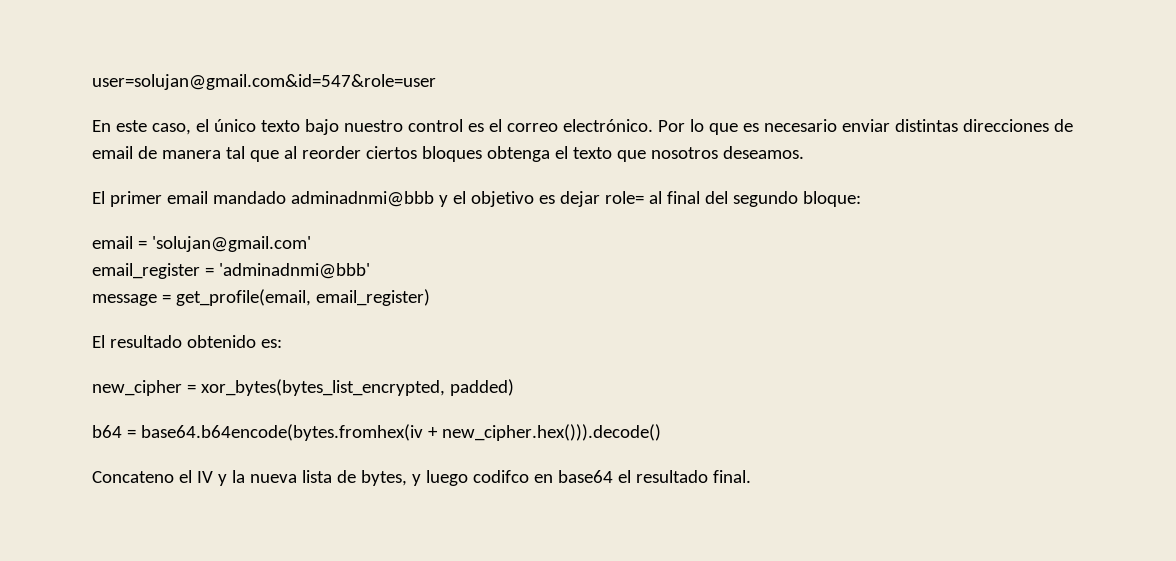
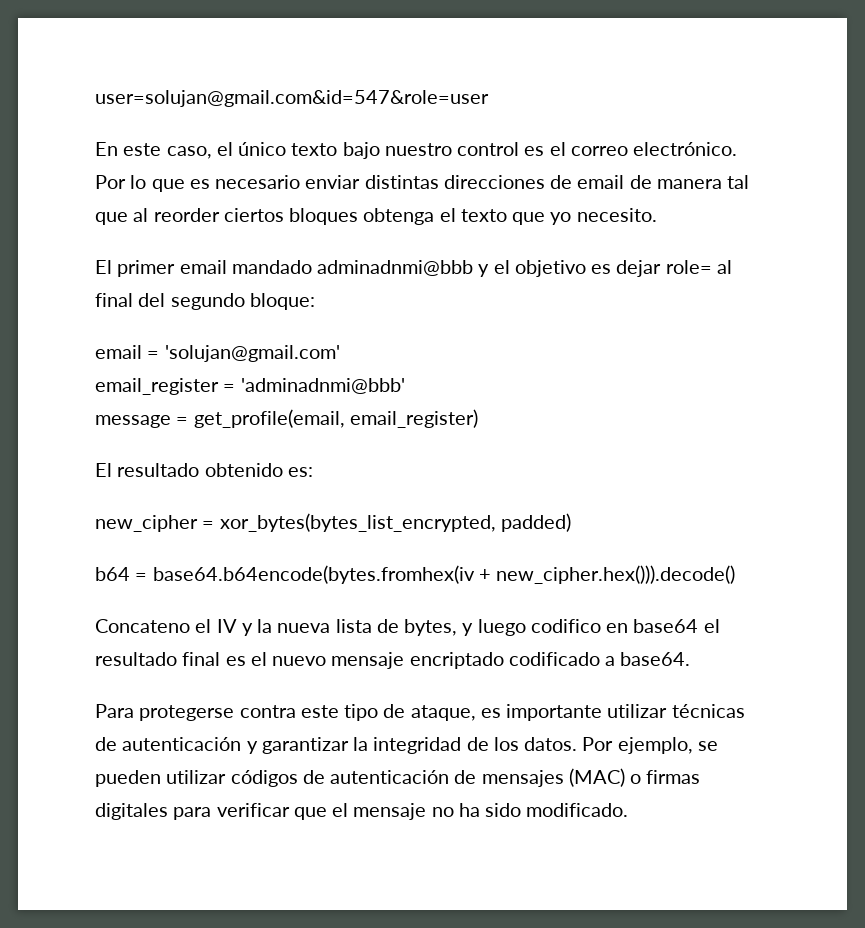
- Por lo que es necesario enviar distintas direcciones de email de manera tal que al reorder ciertos bloques obtenga el texto que nosotros deseamos.
+ Por lo que es necesario enviar distintas direcciones de email de manera tal que al reorder ciertos bloques obtenga el texto que yo necesito.
- Concateno el IV y la nueva lista de bytes, y luego codifco en base64 el resultado final.
+ Concateno el IV y la nueva lista de bytes, y luego codifico en base64 el resultado final es el nuevo mensaje encriptado codificado a base64.
+ Para protegerse contra este tipo de ataque, es importante utilizar técnicas de autenticación y garantizar la integridad de los datos. Por ejemplo, se pueden utilizar códigos de autenticación de mensajes (MAC) o firmas digitales para verificar que el mensaje no ha sido modificado.

